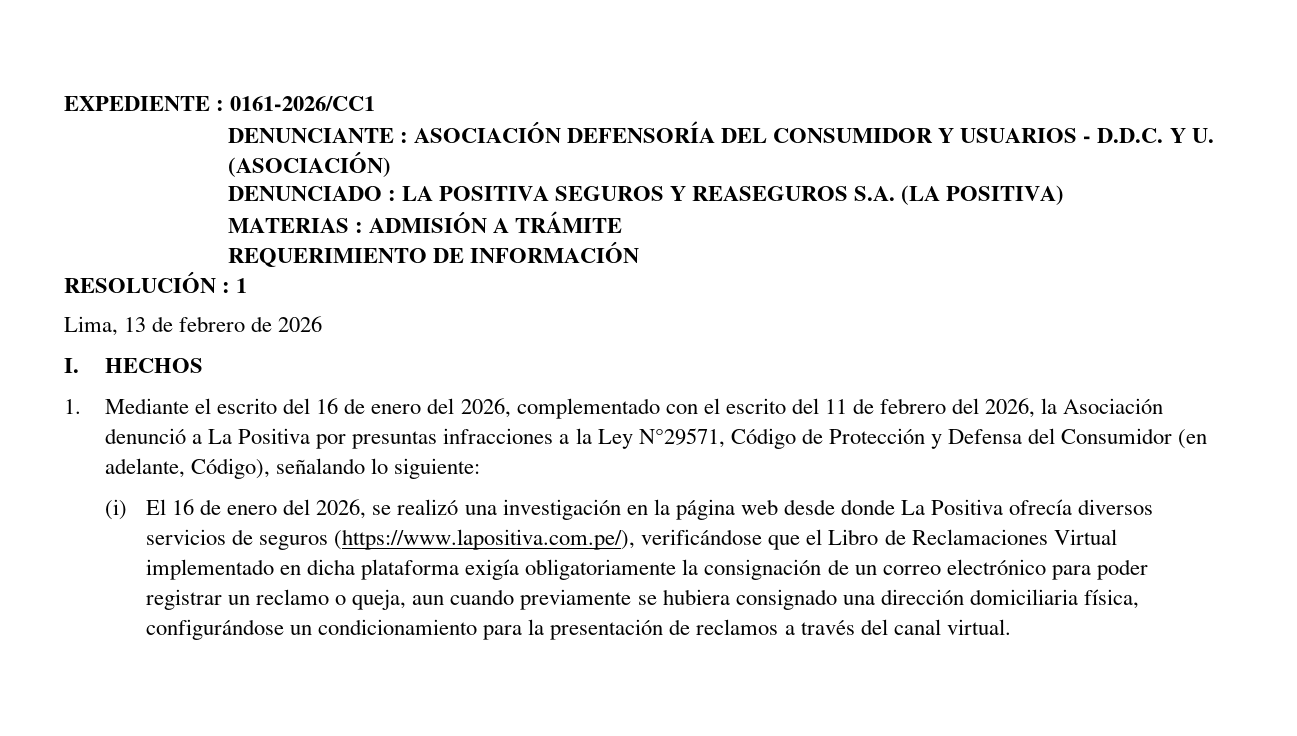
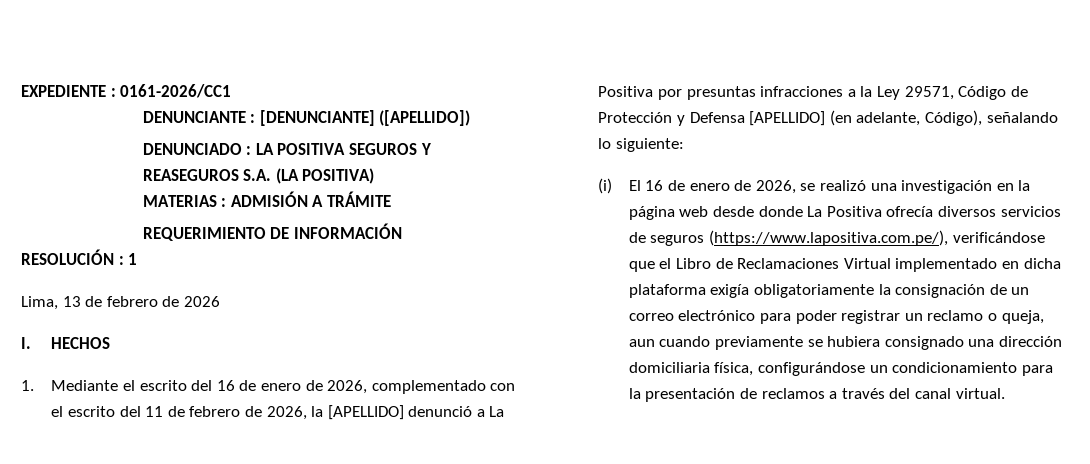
- DENUNCIANTE : ASOCIACIÓN DEFENSORÍA DEL CONSUMIDOR Y USUARIOS - D.D.C. Y U. (ASOCIACIÓN)
+ DENUNCIANTE : [DENUNCIANTE] ([APELLIDO])
- 1. Mediante el escrito del 16 de enero del 2026, complementado con el escrito del 11 de febrero del 2026, la Asociación denunció a La Positiva por presuntas infracciones a la Ley N°29571, Código de Protección y Defensa del Consumidor (en adelante, Código), señalando lo siguiente:
+ 1. Mediante el escrito del 16 de enero de 2026, complementado con el escrito del 11 de febrero de 2026, la [APELLIDO] denunció a La Positiva por presuntas infracciones a la Ley 29571, Código de Protección y Defensa [APELLIDO] (en adelante, Código), señalando lo siguiente:
- (i) El 16 de enero del 2026, se realizó una investigación en la página web desde donde La Positiva ofrecía diversos servicios de seguros (https://www.lapositiva.com.pe/), verificándose que el Libro de Reclamaciones Virtual implementado en dicha plataforma exigía obligatoriamente la consignación de un correo electrónico para poder registrar un reclamo o queja, aun cuando previamente se hubiera consignado una dirección domiciliaria física, configurándose un condicionamiento para la presentación de reclamos a través del canal virtual.
+ (i) El 16 de enero de 2026, se realizó una investigación en la página web desde donde La Positiva ofrecía diversos servicios de seguros (https://www.lapositiva.com.pe/), verificándose que el Libro de Reclamaciones Virtual implementado en dicha plataforma exigía obligatoriamente la consignación de un correo electrónico para poder registrar un reclamo o queja, aun cuando previamente se hubiera consignado una dirección domiciliaria física, configurándose un condicionamiento para la presentación de reclamos a través del canal virtual.

